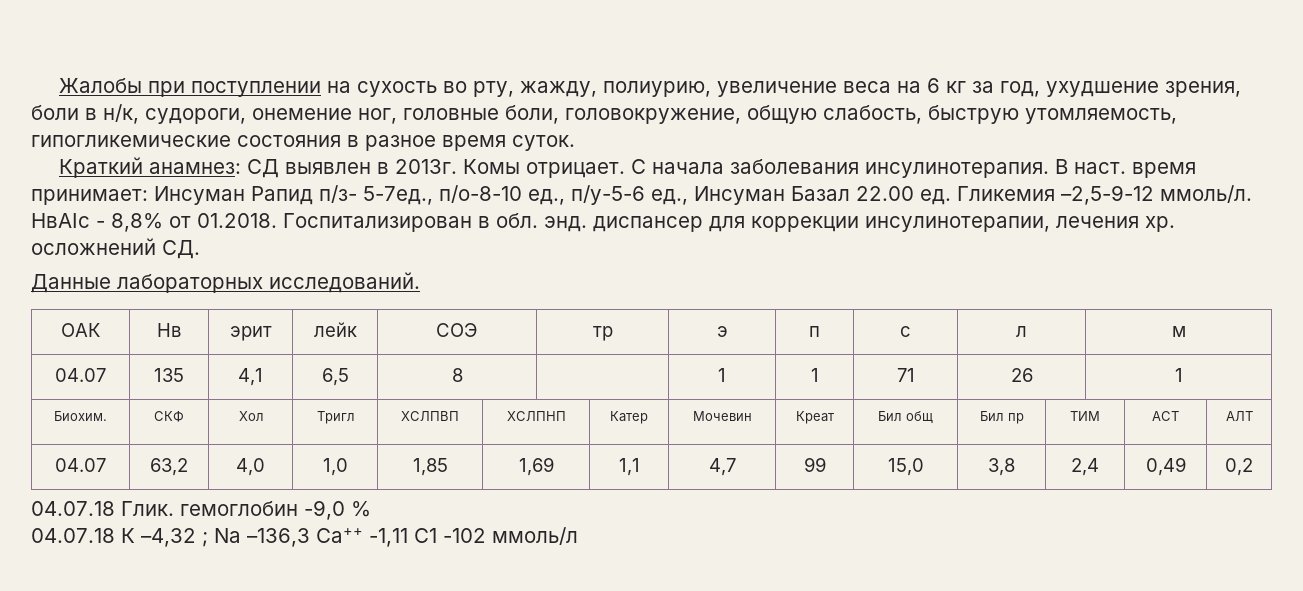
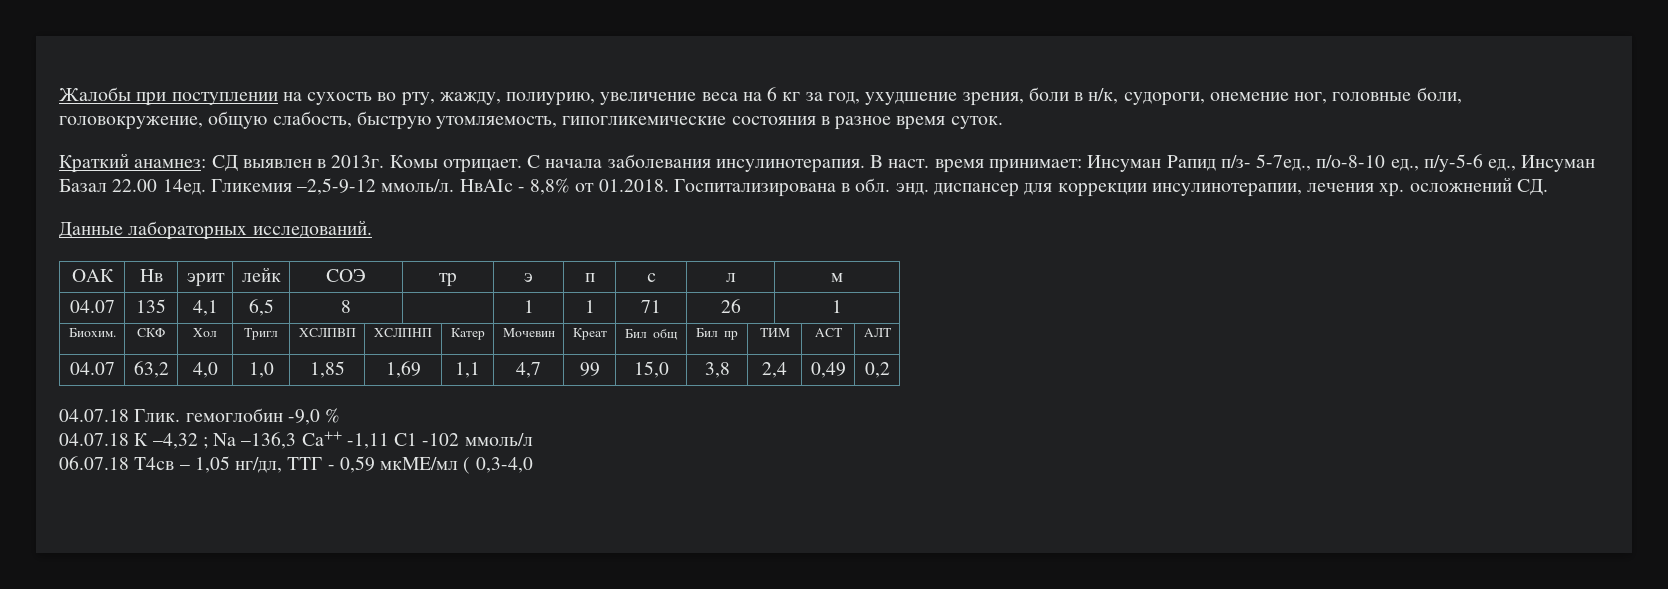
- В наст. время принимает: Инсуман Рапид п/з- 5-7ед., п/о-8-10 ед., п/у-5-6 ед., Инсуман Базал 22.00 ед.
+ В наст. время принимает: Инсуман Рапид п/з- 5-7ед., п/о-8-10 ед., п/у-5-6 ед., Инсуман Базал 22.00 14ед.
- НвАIс - 8,8% от 01.2018. Госпитализирован в обл. энд. диспансер для коррекции инсулинотерапии, лечения хр. осложнений СД.
+ НвАIс - 8,8% от 01.2018. Госпитализирована в обл. энд. диспансер для коррекции инсулинотерапии, лечения хр. осложнений СД.
+ 06.07.18 Т4св – 1,05 нг/дл, ТТГ - 0,59 мкМЕ/мл ( 0,3-4,0

